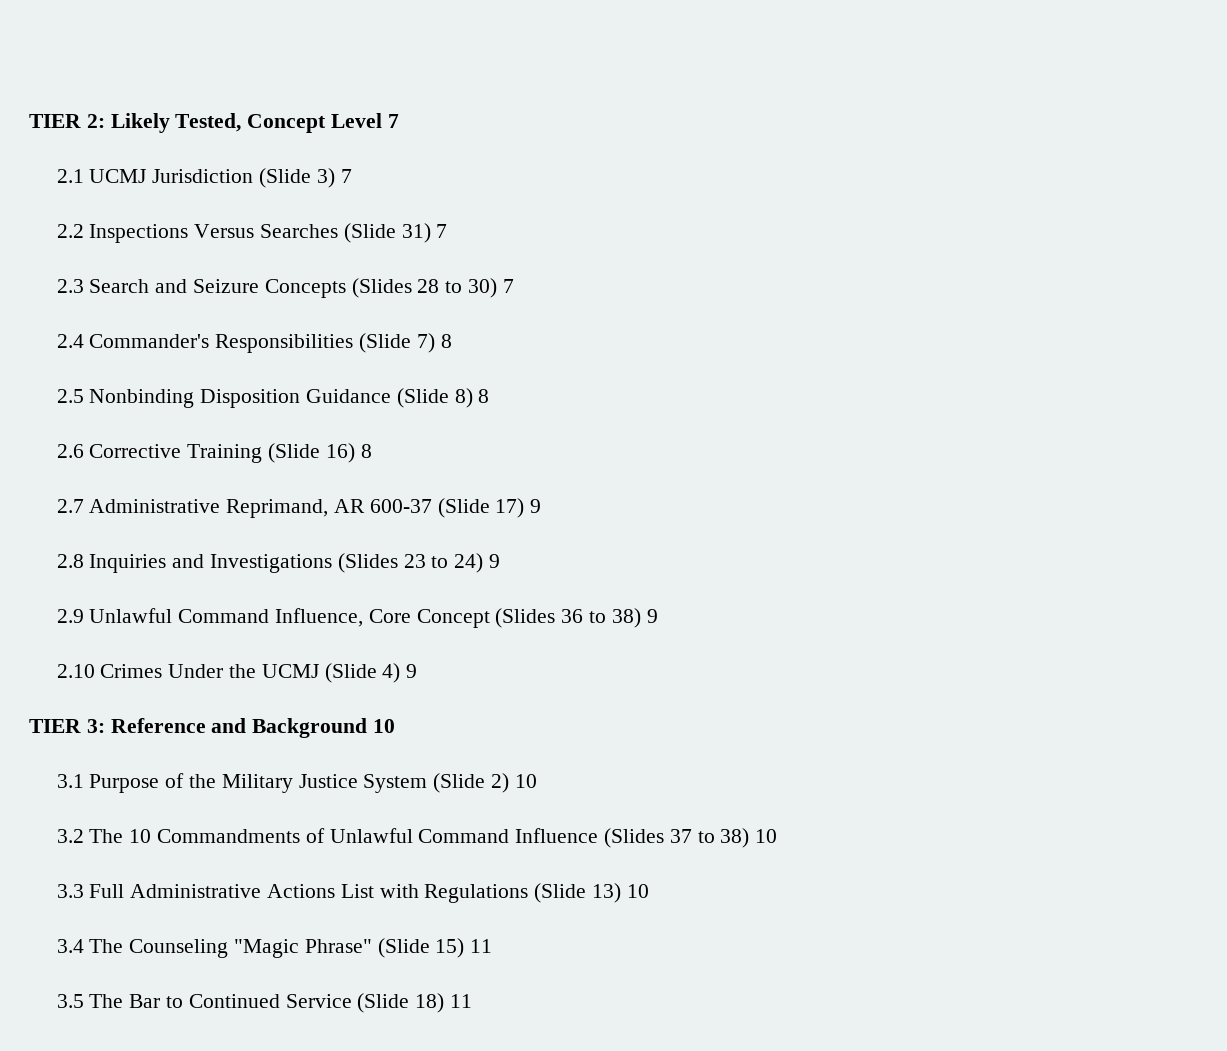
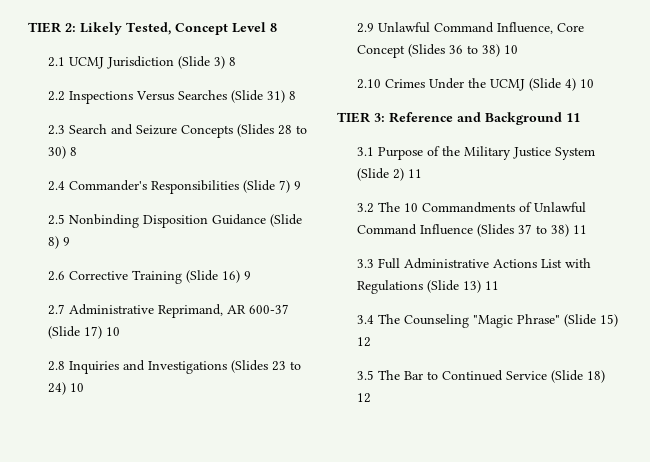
- TIER 2: Likely Tested, Concept Level 7
+ TIER 2: Likely Tested, Concept Level 8
- 2.1 UCMJ Jurisdiction (Slide 3) 7
+ 2.1 UCMJ Jurisdiction (Slide 3) 8
- 2.2 Inspections Versus Searches (Slide 31) 7
+ 2.2 Inspections Versus Searches (Slide 31) 8
- 2.3 Search and Seizure Concepts (Slides 28 to 30) 7
+ 2.3 Search and Seizure Concepts (Slides 28 to 30) 8
- 2.4 Commander's Responsibilities (Slide 7) 8
+ 2.4 Commander's Responsibilities (Slide 7) 9
- 2.5 Nonbinding Disposition Guidance (Slide 8) 8
+ 2.5 Nonbinding Disposition Guidance (Slide 8) 9
- 2.6 Corrective Training (Slide 16) 8
+ 2.6 Corrective Training (Slide 16) 9
- 2.7 Administrative Reprimand, AR 600-37 (Slide 17) 9
+ 2.7 Administrative Reprimand, AR 600-37 (Slide 17) 10
- 2.8 Inquiries and Investigations (Slides 23 to 24) 9
+ 2.8 Inquiries and Investigations (Slides 23 to 24) 10
- 2.9 Unlawful Command Influence, Core Concept (Slides 36 to 38) 9
+ 2.9 Unlawful Command Influence, Core Concept (Slides 36 to 38) 10
- 2.10 Crimes Under the UCMJ (Slide 4) 9
+ 2.10 Crimes Under the UCMJ (Slide 4) 10
- TIER 3: Reference and Background 10
+ TIER 3: Reference and Background 11
- 3.1 Purpose of the Military Justice System (Slide 2) 10
+ 3.1 Purpose of the Military Justice System (Slide 2) 11
- 3.2 The 10 Commandments of Unlawful Command Influence (Slides 37 to 38) 10
+ 3.2 The 10 Commandments of Unlawful Command Influence (Slides 37 to 38) 11
- 3.3 Full Administrative Actions List with Regulations (Slide 13) 10
+ 3.3 Full Administrative Actions List with Regulations (Slide 13) 11
- 3.4 The Counseling "Magic Phrase" (Slide 15) 11
+ 3.4 The Counseling "Magic Phrase" (Slide 15) 12
- 3.5 The Bar to Continued Service (Slide 18) 11
+ 3.5 The Bar to Continued Service (Slide 18) 12

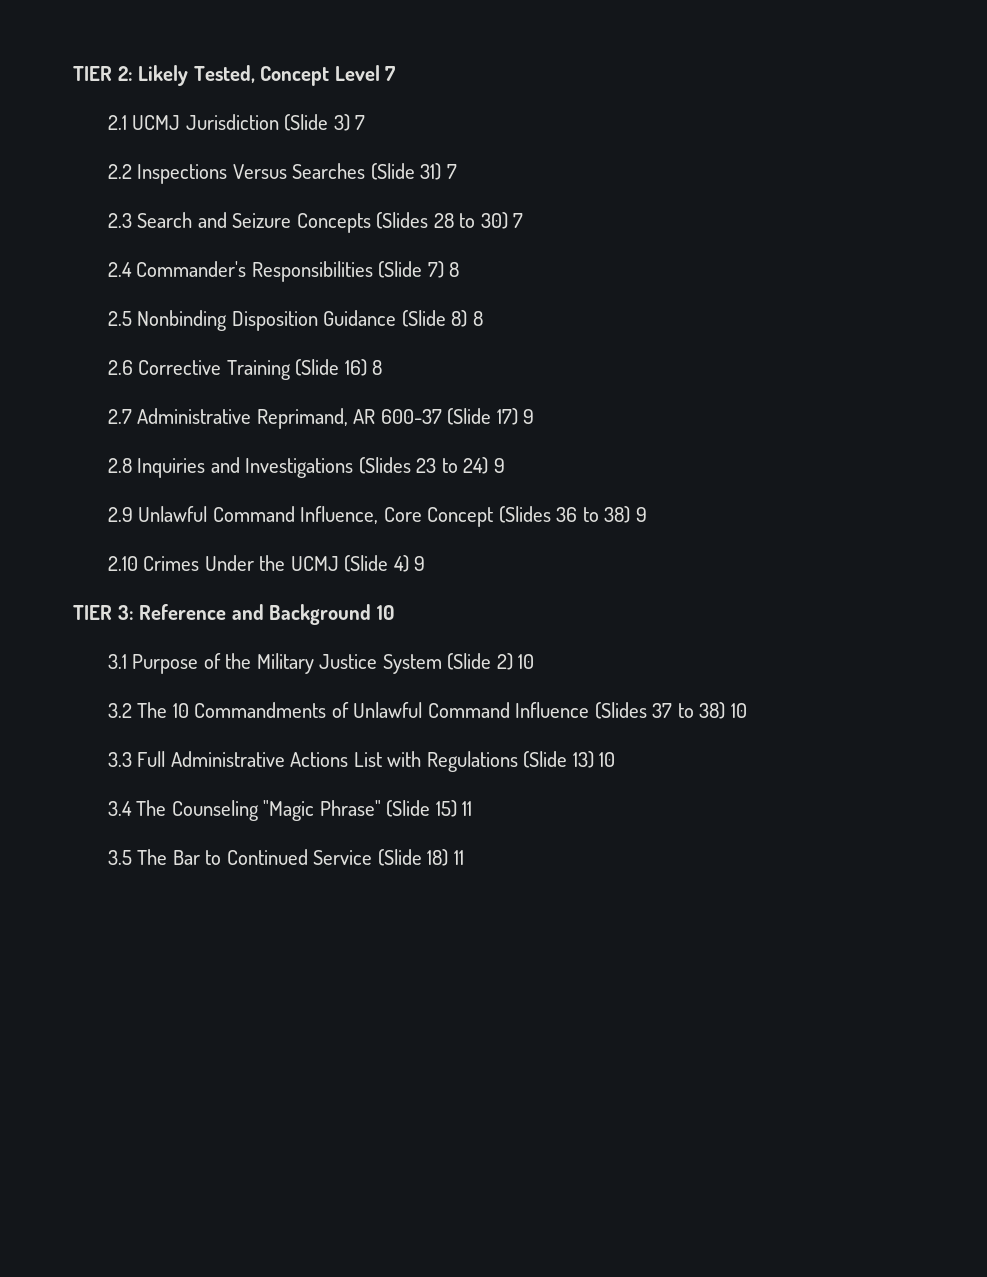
- TIER 2: Likely Tested, Concept Level 8
+ TIER 2: Likely Tested, Concept Level 7
- 2.1 UCMJ Jurisdiction (Slide 3) 8
+ 2.1 UCMJ Jurisdiction (Slide 3) 7
- 2.2 Inspections Versus Searches (Slide 31) 8
+ 2.2 Inspections Versus Searches (Slide 31) 7
- 2.3 Search and Seizure Concepts (Slides 28 to 30) 8
+ 2.3 Search and Seizure Concepts (Slides 28 to 30) 7
- 2.4 Commander's Responsibilities (Slide 7) 9
+ 2.4 Commander's Responsibilities (Slide 7) 8
- 2.5 Nonbinding Disposition Guidance (Slide 8) 9
+ 2.5 Nonbinding Disposition Guidance (Slide 8) 8
- 2.6 Corrective Training (Slide 16) 9
+ 2.6 Corrective Training (Slide 16) 8
- 2.7 Administrative Reprimand, AR 600-37 (Slide 17) 10
+ 2.7 Administrative Reprimand, AR 600-37 (Slide 17) 9
- 2.8 Inquiries and Investigations (Slides 23 to 24) 10
+ 2.8 Inquiries and Investigations (Slides 23 to 24) 9
- 2.9 Unlawful Command Influence, Core Concept (Slides 36 to 38) 10
+ 2.9 Unlawful Command Influence, Core Concept (Slides 36 to 38) 9
- 2.10 Crimes Under the UCMJ (Slide 4) 10
+ 2.10 Crimes Under the UCMJ (Slide 4) 9
- TIER 3: Reference and Background 11
+ TIER 3: Reference and Background 10
- 3.1 Purpose of the Military Justice System (Slide 2) 11
+ 3.1 Purpose of the Military Justice System (Slide 2) 10
- 3.2 The 10 Commandments of Unlawful Command Influence (Slides 37 to 38) 11
+ 3.2 The 10 Commandments of Unlawful Command Influence (Slides 37 to 38) 10
- 3.3 Full Administrative Actions List with Regulations (Slide 13) 11
+ 3.3 Full Administrative Actions List with Regulations (Slide 13) 10
- 3.4 The Counseling "Magic Phrase" (Slide 15) 12
+ 3.4 The Counseling "Magic Phrase" (Slide 15) 11
- 3.5 The Bar to Continued Service (Slide 18) 12
+ 3.5 The Bar to Continued Service (Slide 18) 11

